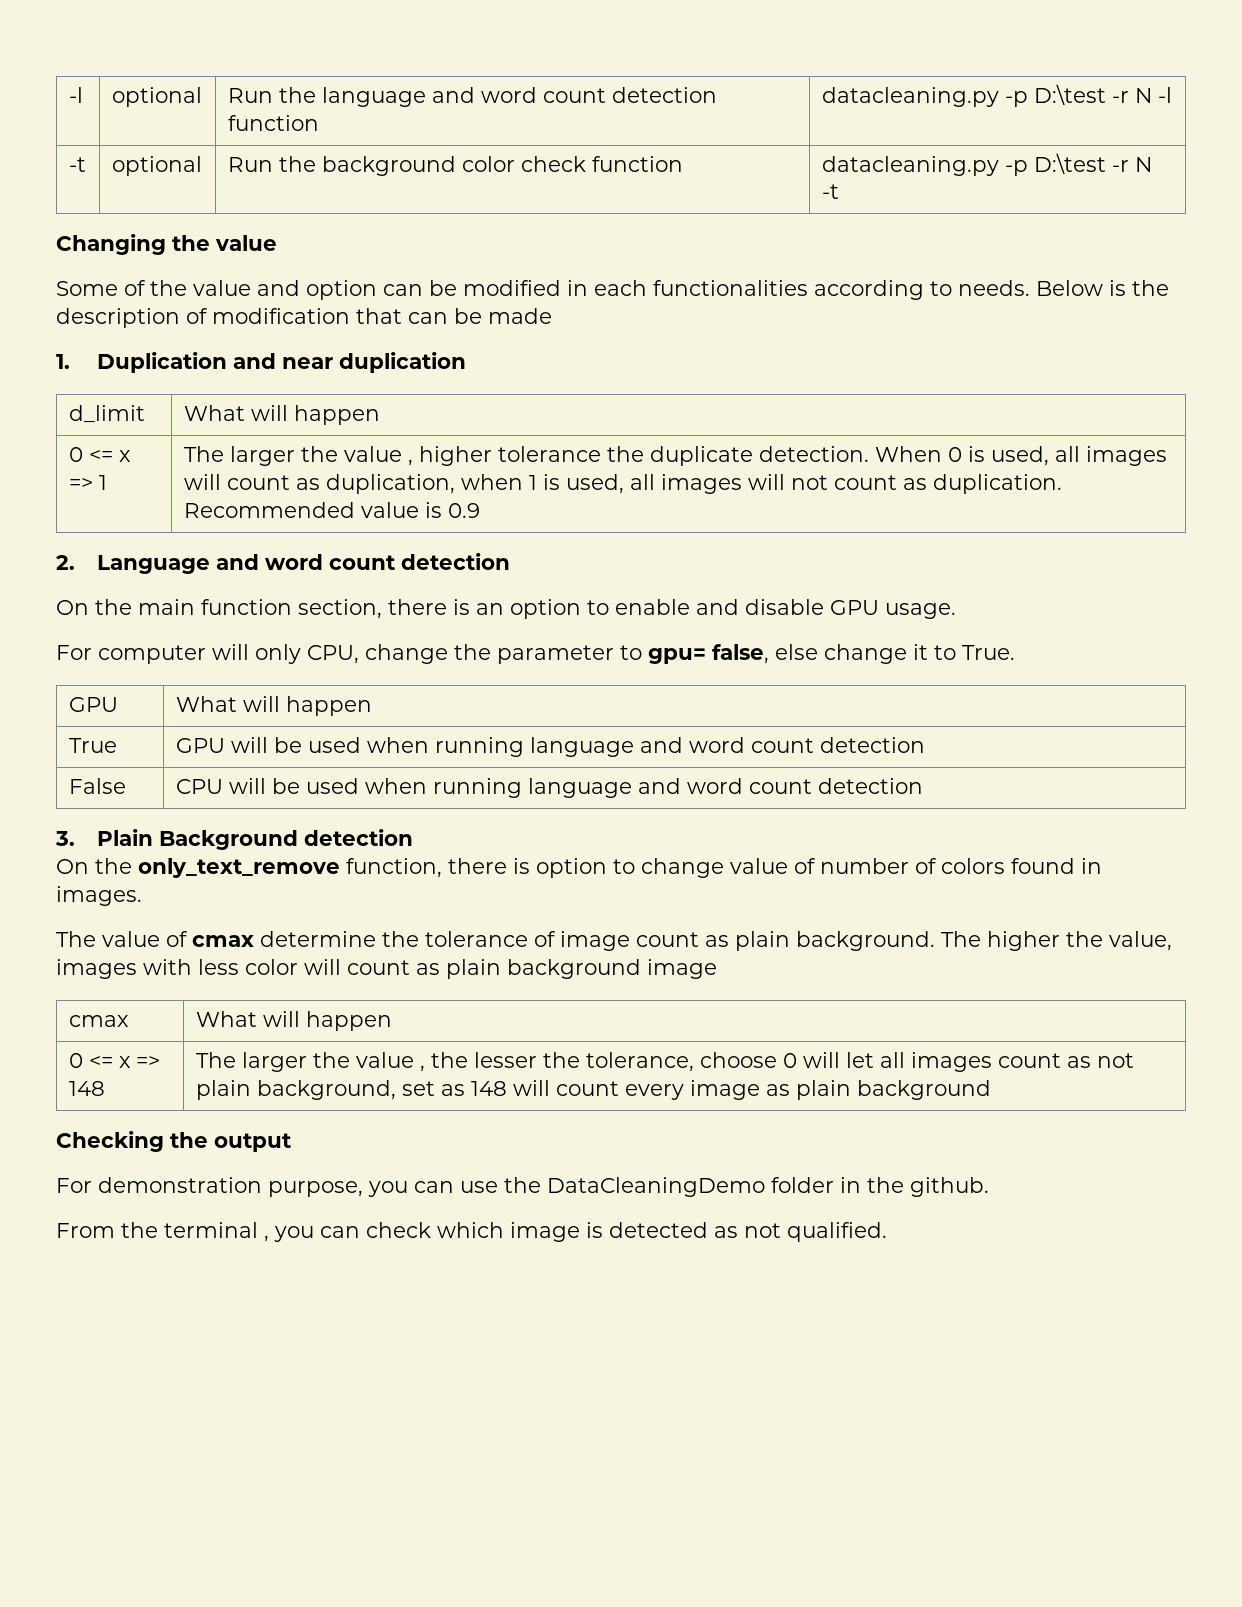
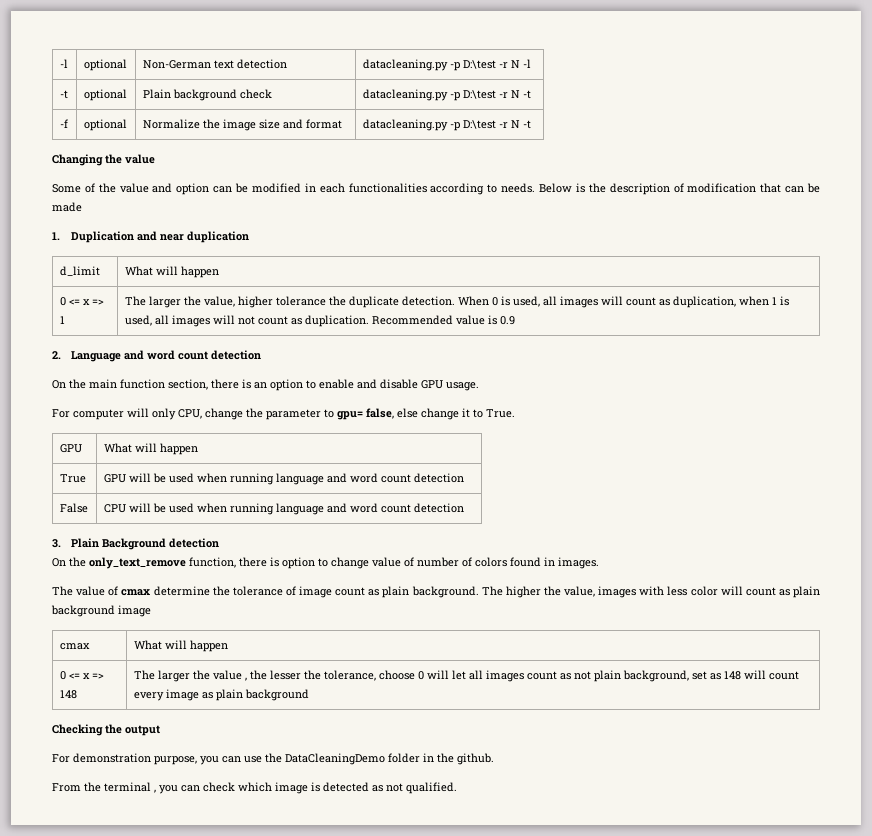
- -l | optional | Run the language and word count detection function | datacleaning.py -p D:\test -r N -l
+ -l | optional | Non-German text detection | datacleaning.py -p D:\test -r N -l
- -t | optional | Run the background color check function | datacleaning.py -p D:\test -r N -t
+ -t | optional | Plain background check | datacleaning.py -p D:\test -r N -t
+ -f | optional | Normalize the image size and format | datacleaning.py -p D:\test -r N -t
- 0 <= x => 1 | The larger the value , higher tolerance the duplicate detection. When 0 is used, all images will count as duplication, when 1 is used, all images will not count as duplication. Recommended value is 0.9
+ 0 <= x => 1 | The larger the value, higher tolerance the duplicate detection. When 0 is used, all images will count as duplication, when 1 is used, all images will not count as duplication. Recommended value is 0.9

